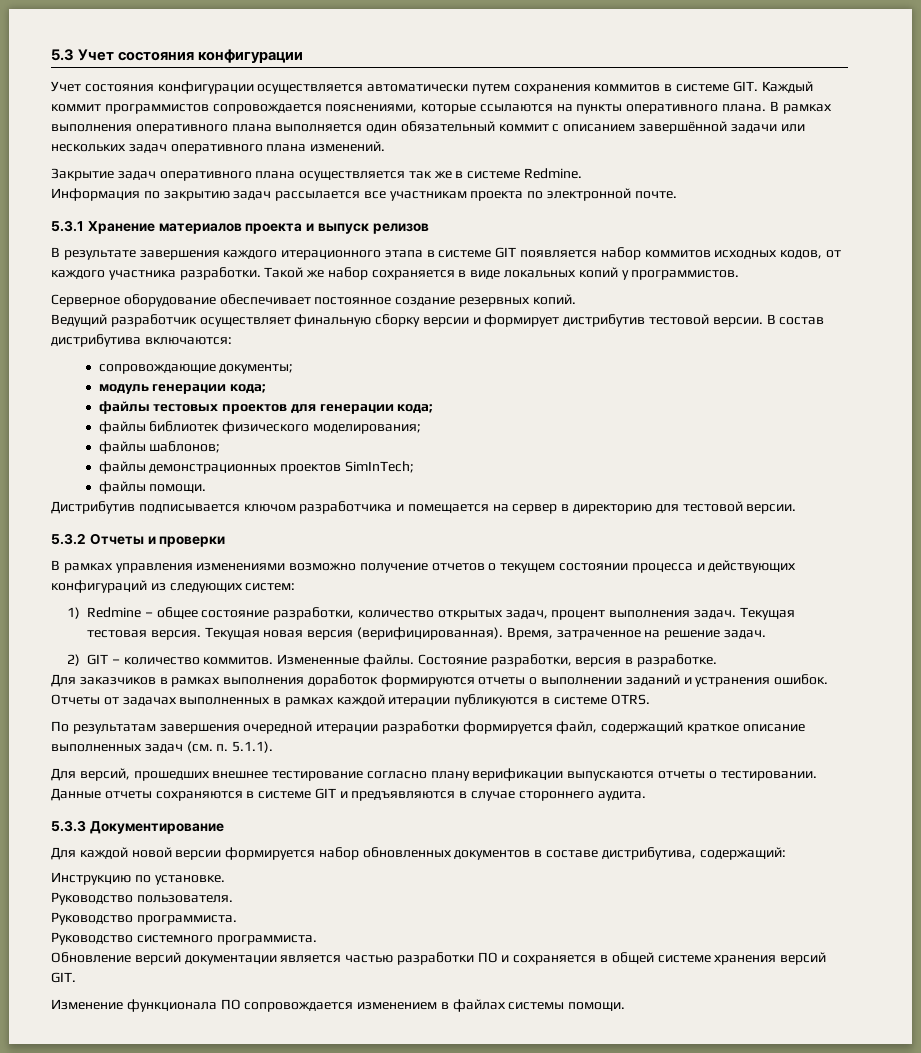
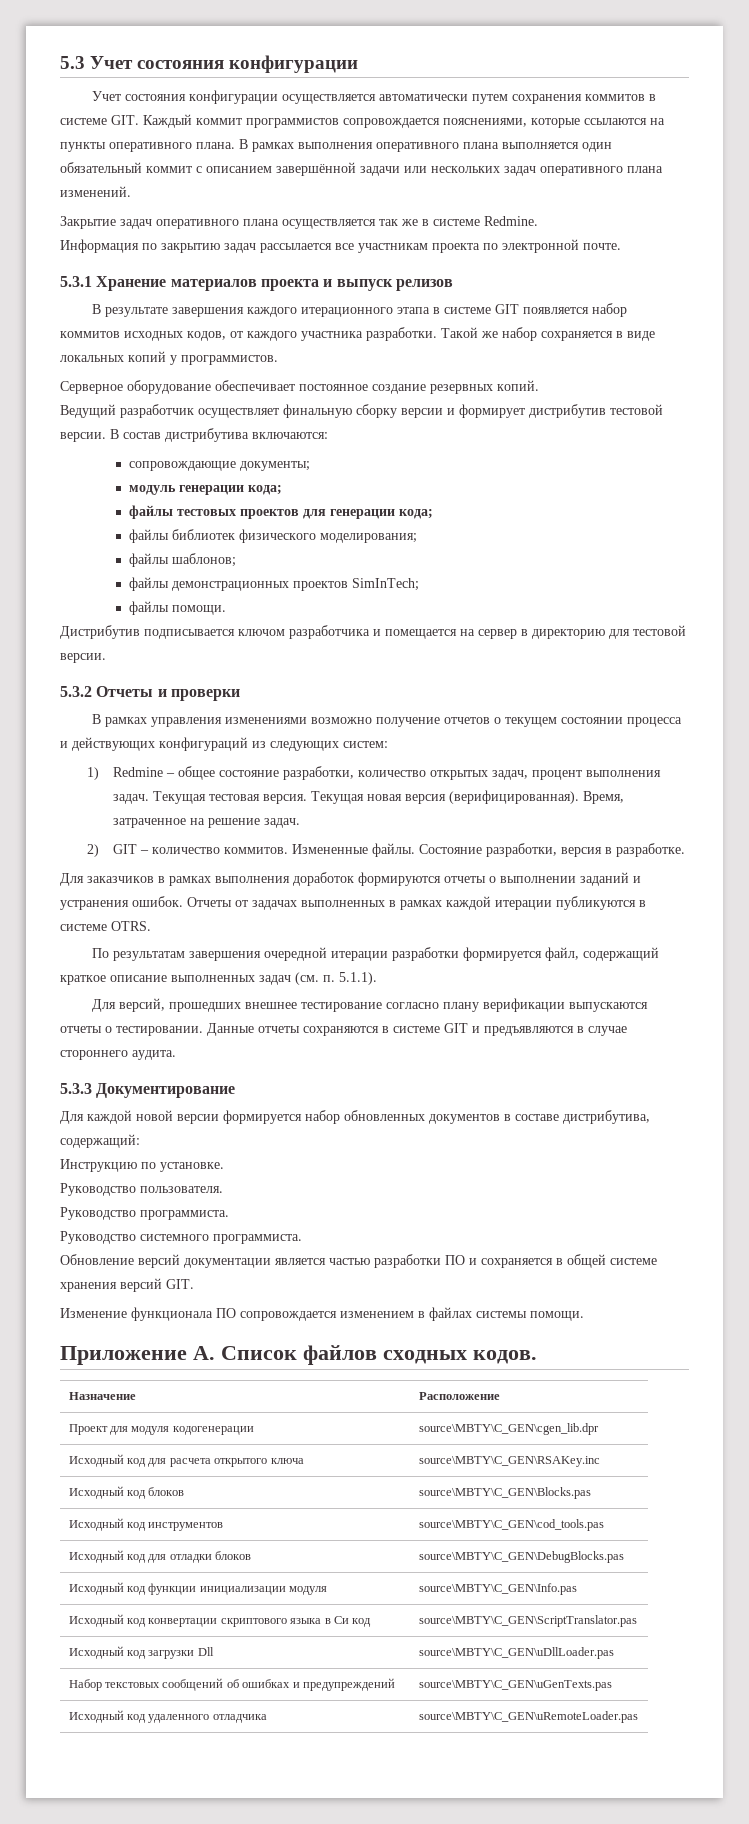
+ Приложение A. Список файлов сходных кодов.
+ Назначение | Расположение
+ Проект для модуля кодогенерации | source\MBTY\C_GEN\cgen_lib.dpr
+ Исходный код для расчета открытого ключа | source\MBTY\C_GEN\RSAKey.inc
+ Исходный код блоков | source\MBTY\C_GEN\Blocks.pas
+ Исходный код инструментов | source\MBTY\C_GEN\cod_tools.pas
+ Исходный код для отладки блоков | source\MBTY\C_GEN\DebugBlocks.pas
+ Исходный код функции инициализации модуля | source\MBTY\C_GEN\Info.pas
+ Исходный код конвертации скриптового языка в Си код | source\MBTY\C_GEN\ScriptTranslator.pas
+ Исходный код загрузки Dll | source\MBTY\C_GEN\uDllLoader.pas
+ Набор текстовых сообщений об ошибках и предупреждений | source\MBTY\C_GEN\uGenTexts.pas
+ Исходный код удаленного отладчика | source\MBTY\C_GEN\uRemoteLoader.pas

